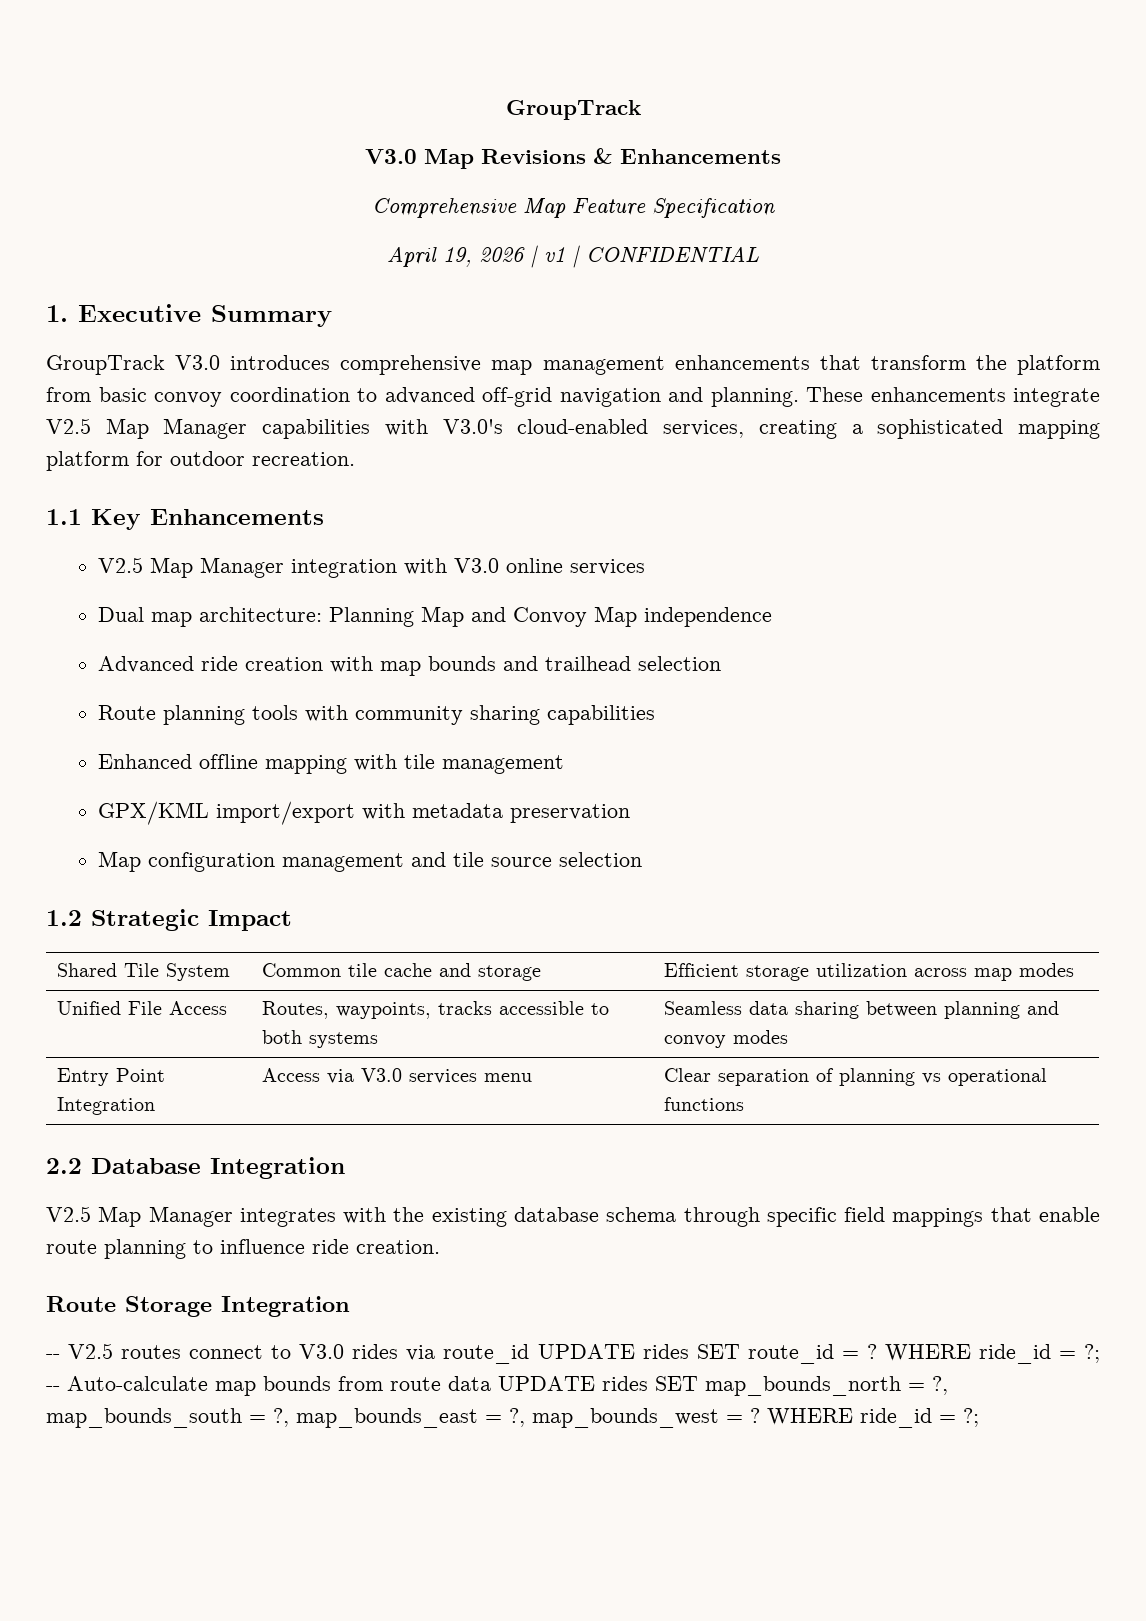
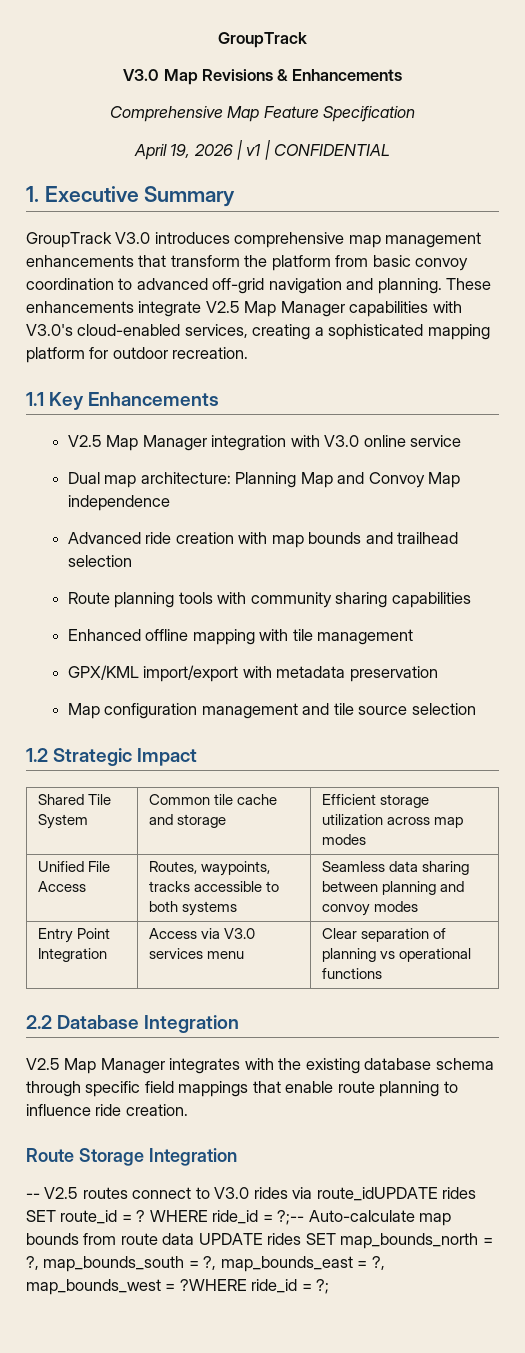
- V2.5 Map Manager integration with V3.0 online services
+ V2.5 Map Manager integration with V3.0 online service
- -- V2.5 routes connect to V3.0 rides via route_id UPDATE rides SET route_id = ?
+ -- V2.5 routes connect to V3.0 rides via route_idUPDATE rides SET route_id = ?
- WHERE ride_id = ?; -- Auto-calculate map bounds from route data UPDATE rides SET map_bounds_north = ?, map_bounds_south = ?, map_bounds_east = ?, map_bounds_west = ? WHERE ride_id = ?;
+ WHERE ride_id = ?;-- Auto-calculate map bounds from route data UPDATE rides SET map_bounds_north = ?, map_bounds_south = ?, map_bounds_east = ?, map_bounds_west = ?WHERE ride_id = ?;

